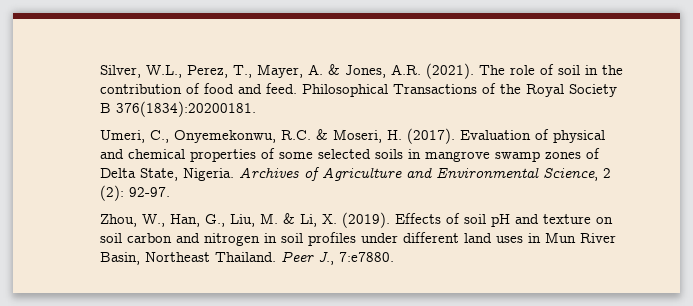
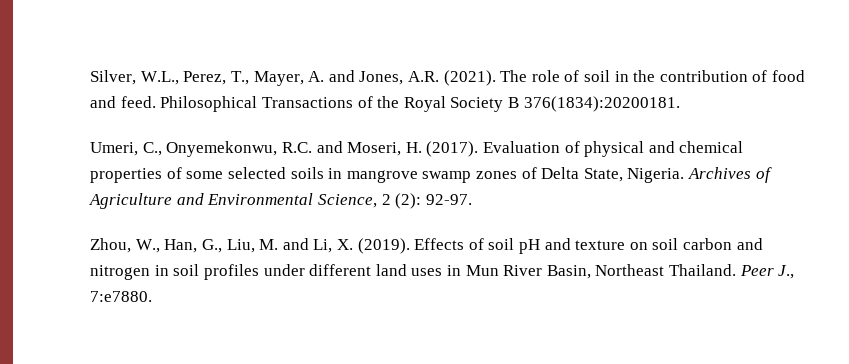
- Silver, W.L., Perez, T., Mayer, A. & Jones, A.R. (2021).
+ Silver, W.L., Perez, T., Mayer, A. and Jones, A.R. (2021).
- Umeri, C., Onyemekonwu, R.C. & Moseri, H. (2017).
+ Umeri, C., Onyemekonwu, R.C. and Moseri, H. (2017).
- Zhou, W., Han, G., Liu, M. & Li, X. (2019).
+ Zhou, W., Han, G., Liu, M. and Li, X. (2019).

